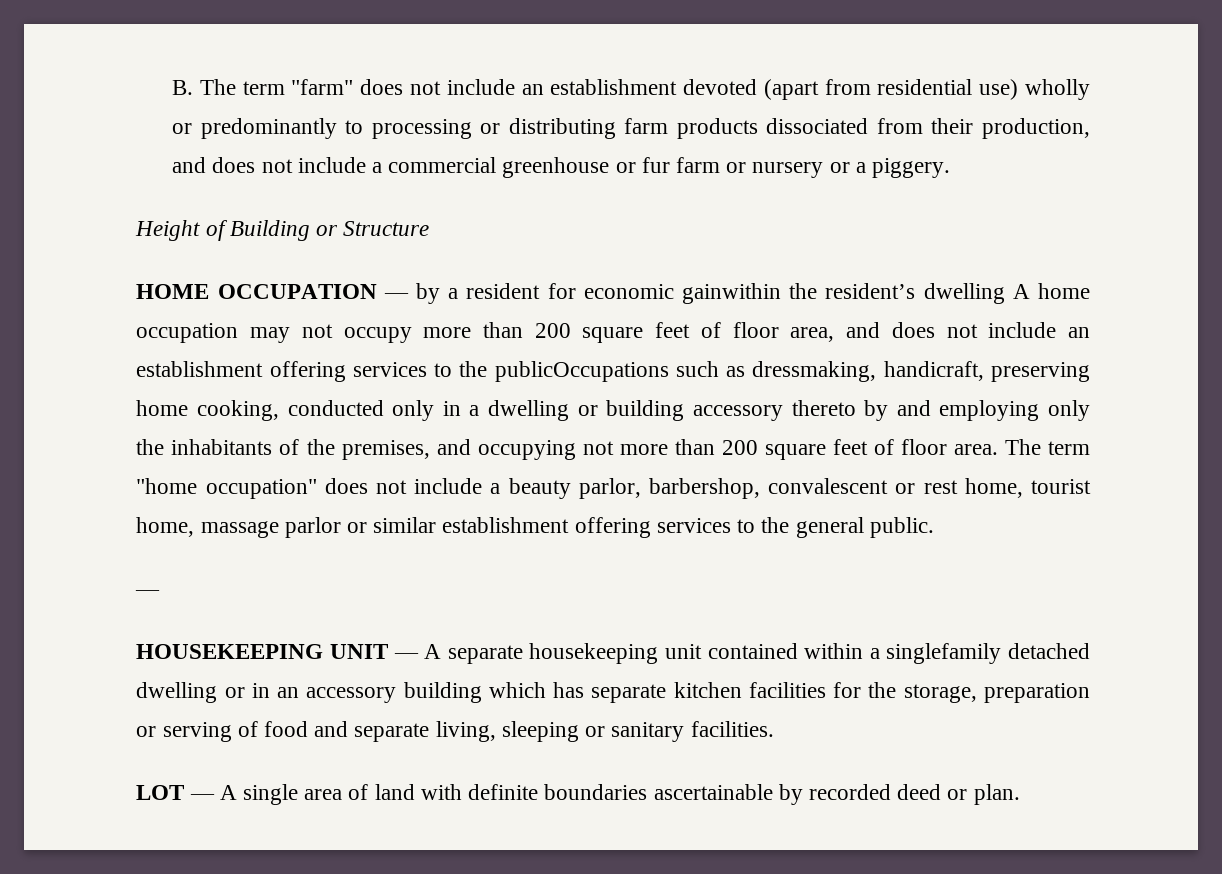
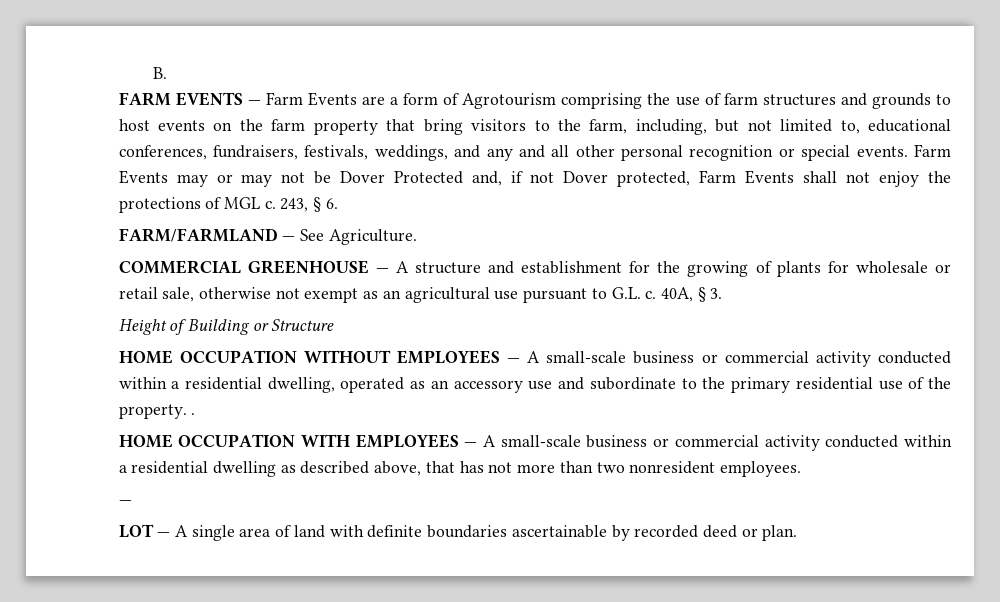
- B. The term "farm" does not include an establishment devoted (apart from residential use) wholly or predominantly to processing or distributing farm products dissociated from their production, and does not include a commercial greenhouse or fur farm or nursery or a piggery.
+ B.
+ FARM EVENTS — Farm Events are a form of Agrotourism comprising the use of farm structures and grounds to host events on the farm property that bring visitors to the farm, including, but not limited to, educational conferences, fundraisers, festivals, weddings, and any and all other personal recognition or special events. Farm Events may or may not be Dover Protected and, if not Dover protected, Farm Events shall not enjoy the protections of MGL c. 243, § 6.
+ FARM/FARMLAND — See Agriculture.
+ COMMERCIAL GREENHOUSE — A structure and establishment for the growing of plants for wholesale or retail sale, otherwise not exempt as an agricultural use pursuant to G.L. c. 40A, § 3.
- HOME OCCUPATION — by a resident for economic gainwithin the resident’s dwelling A home occupation may not occupy more than 200 square feet of floor area, and does not include an establishment offering services to the publicOccupations such as dressmaking, handicraft, preserving home cooking, conducted only in a dwelling or building accessory thereto by and employing only the inhabitants of the premises, and occupying not more than 200 square feet of floor area. The term "home occupation" does not include a beauty parlor, barbershop, convalescent or rest home, tourist home, massage parlor or similar establishment offering services to the general public.
+ HOME OCCUPATION WITHOUT EMPLOYEES — A small-scale business or commercial activity conducted within a residential dwelling, operated as an accessory use and subordinate to the primary residential use of the property. .
+ HOME OCCUPATION WITH EMPLOYEES — A small-scale business or commercial activity conducted within a residential dwelling as described above, that has not more than two nonresident employees.
  —
- HOUSEKEEPING UNIT — A separate housekeeping unit contained within a singlefamily detached dwelling or in an accessory building which has separate kitchen facilities for the storage, preparation or serving of food and separate living, sleeping or sanitary facilities.

